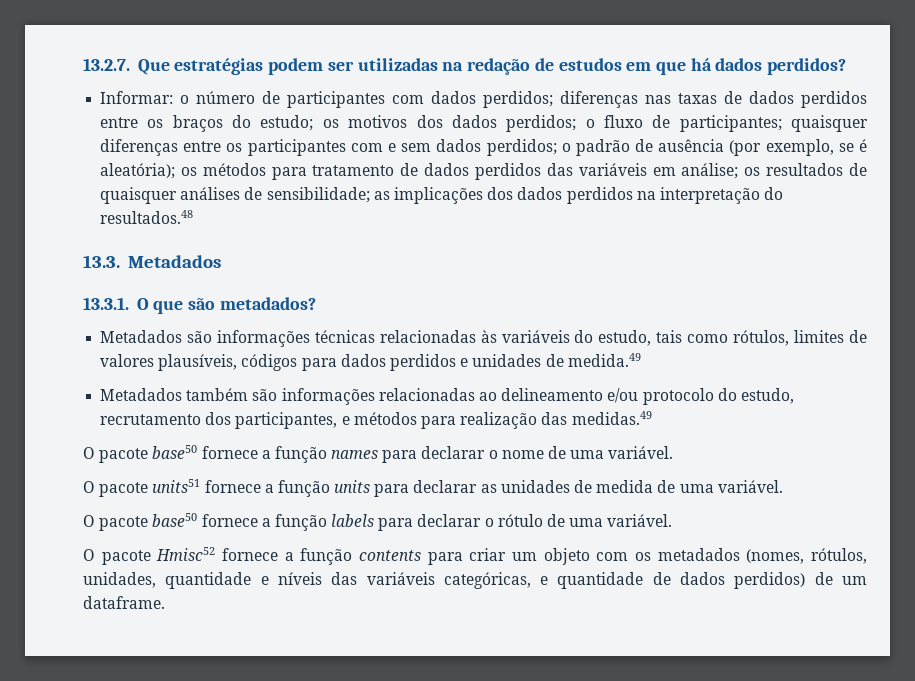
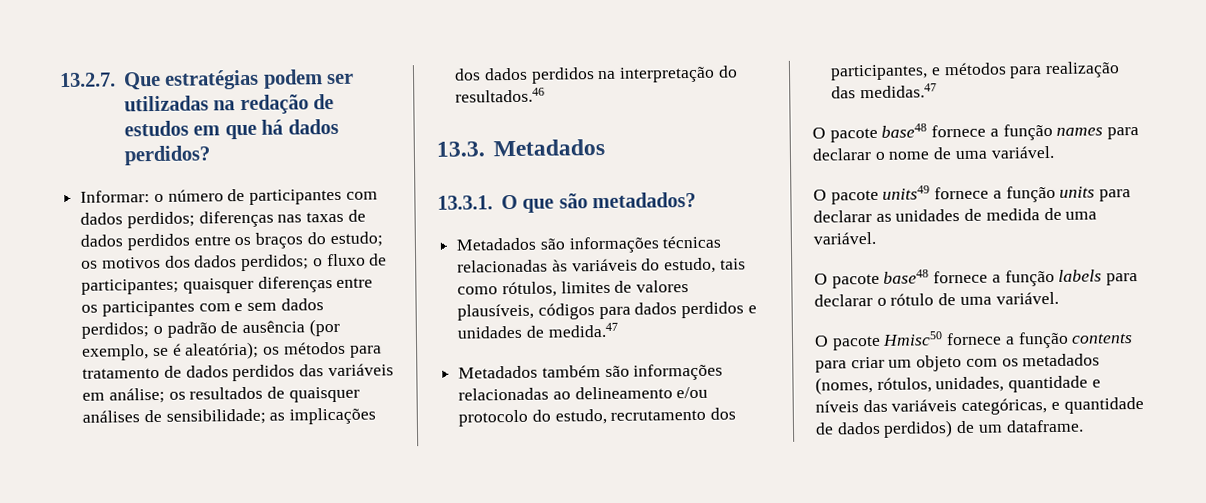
- as implicações dos dados perdidos na interpretação do resultados.48
+ as implicações dos dados perdidos na interpretação do resultados.46
- Metadados são informações técnicas relacionadas às variáveis do estudo, tais como rótulos, limites de valores plausíveis, códigos para dados perdidos e unidades de medida.49
+ Metadados são informações técnicas relacionadas às variáveis do estudo, tais como rótulos, limites de valores plausíveis, códigos para dados perdidos e unidades de medida.47
- Metadados também são informações relacionadas ao delineamento e/ou protocolo do estudo, recrutamento dos participantes, e métodos para realização das medidas.49
- O pacote base50 fornece a função names para declarar o nome de uma variável.
+ Metadados também são informações relacionadas ao delineamento e/ou protocolo do estudo, recrutamento dos participantes, e métodos para realização das medidas.47
+ O pacote base48 fornece a função names para declarar o nome de uma variável.
- O pacote units51 fornece a função units para declarar as unidades de medida de uma variável.
+ O pacote units49 fornece a função units para declarar as unidades de medida de uma variável.
- O pacote base50 fornece a função labels para declarar o rótulo de uma variável.
+ O pacote base48 fornece a função labels para declarar o rótulo de uma variável.
- O pacote Hmisc52 fornece a função contents para criar um objeto com os metadados (nomes, rótulos, unidades, quantidade e níveis das variáveis categóricas, e quantidade de dados perdidos) de um dataframe.
+ O pacote Hmisc50 fornece a função contents para criar um objeto com os metadados (nomes, rótulos, unidades, quantidade e níveis das variáveis categóricas, e quantidade de dados perdidos) de um dataframe.

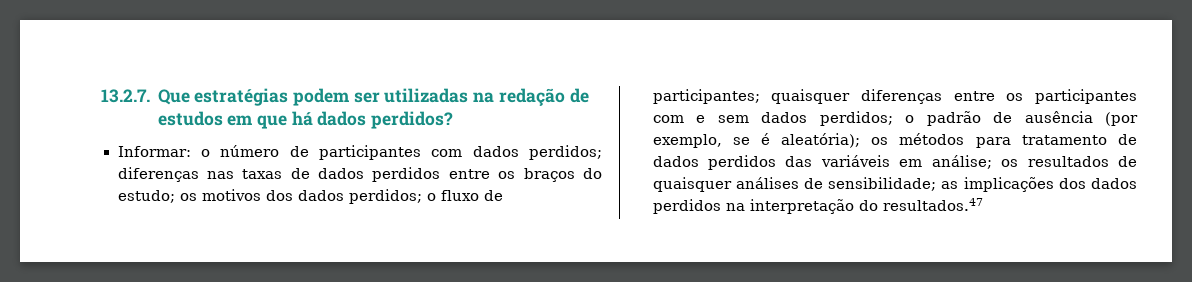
- as implicações dos dados perdidos na interpretação do resultados.46
- 13.3. Metadados
- 13.3.1. O que são metadados?
- Metadados são informações técnicas relacionadas às variáveis do estudo, tais como rótulos, limites de valores plausíveis, códigos para dados perdidos e unidades de medida.47
- Metadados também são informações relacionadas ao delineamento e/ou protocolo do estudo, recrutamento dos participantes, e métodos para realização das medidas.47
- O pacote base48 fornece a função names para declarar o nome de uma variável.
- O pacote units49 fornece a função units para declarar as unidades de medida de uma variável.
- O pacote base48 fornece a função labels para declarar o rótulo de uma variável.
- O pacote Hmisc50 fornece a função contents para criar um objeto com os metadados (nomes, rótulos, unidades, quantidade e níveis das variáveis categóricas, e quantidade de dados perdidos) de um dataframe.
+ as implicações dos dados perdidos na interpretação do resultados.47

